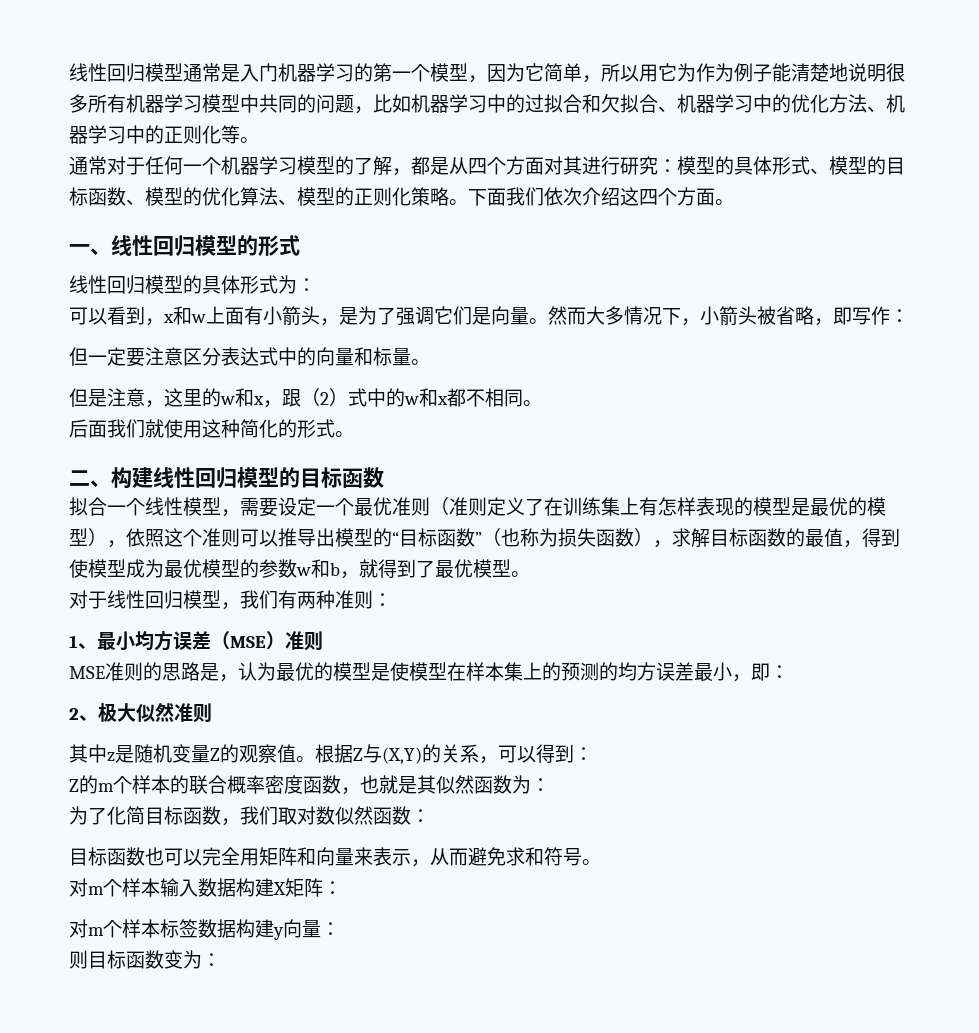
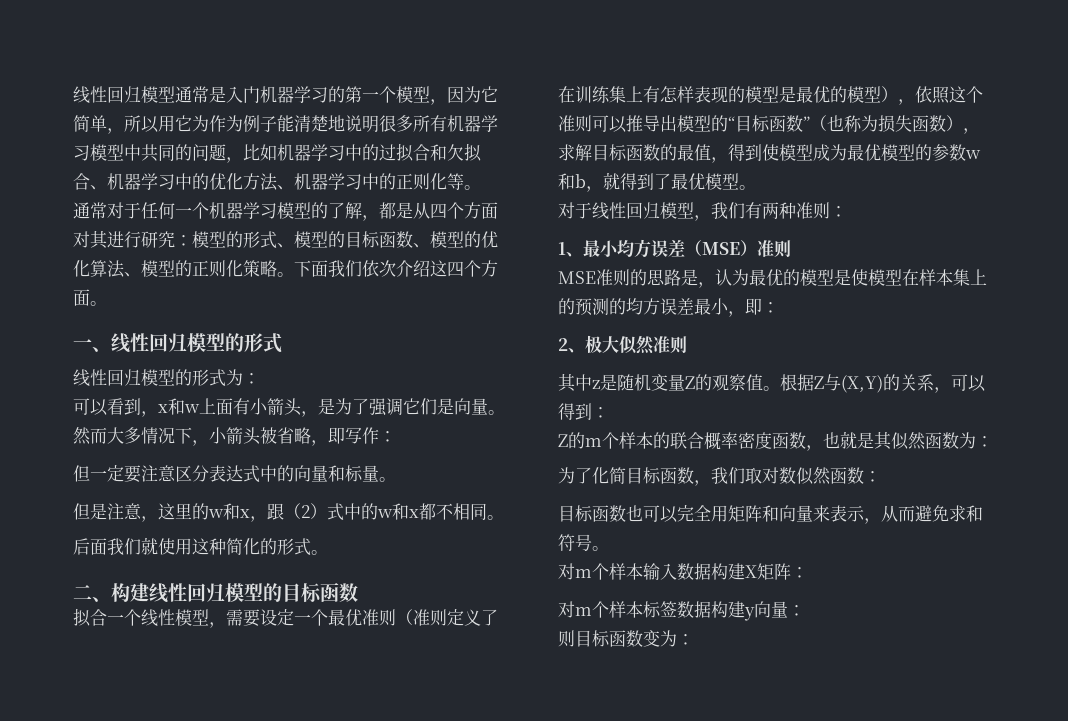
- 通常对于任何一个机器学习模型的了解，都是从四个方面对其进行研究：模型的具体形式、模型的目标函数、模型的优化算法、模型的正则化策略。
+ 通常对于任何一个机器学习模型的了解，都是从四个方面对其进行研究：模型的形式、模型的目标函数、模型的优化算法、模型的正则化策略。
- 线性回归模型的具体形式为：
+ 线性回归模型的形式为：

